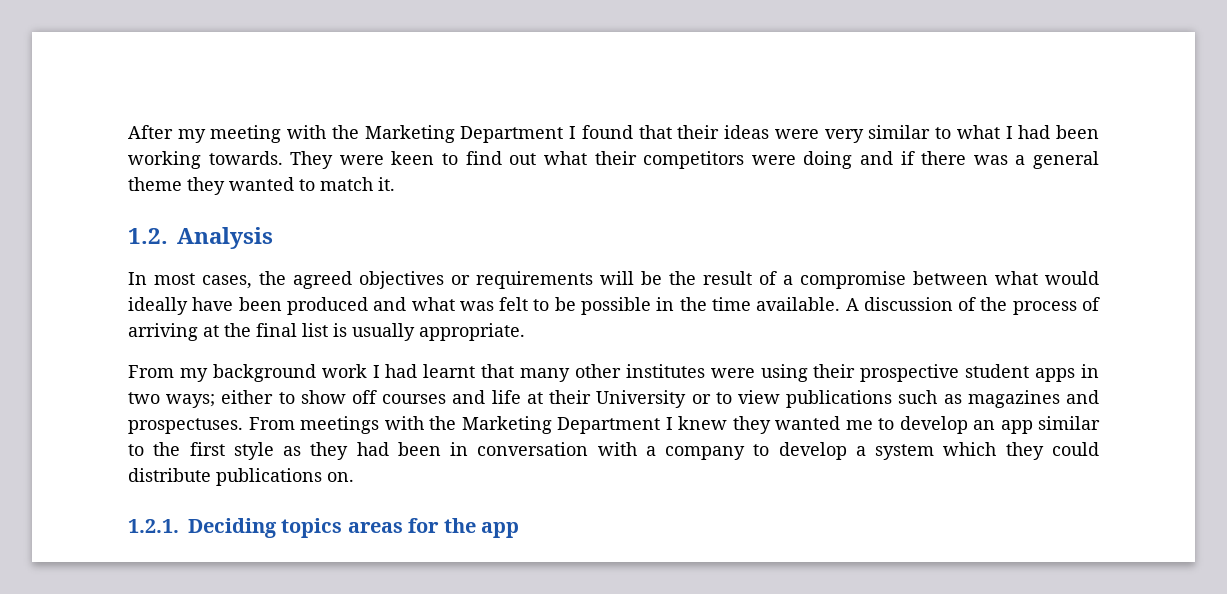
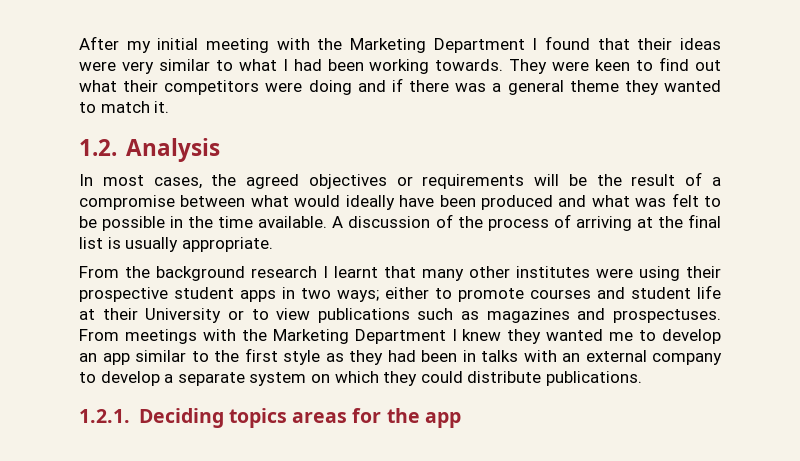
- After my meeting with the Marketing Department I found that their ideas were very similar to what I had been working towards.
+ After my initial meeting with the Marketing Department I found that their ideas were very similar to what I had been working towards.
- From my background work I had learnt that many other institutes were using their prospective student apps in two ways; either to show off courses and life at their University or to view publications such as magazines and prospectuses.
+ From the background research I learnt that many other institutes were using their prospective student apps in two ways; either to promote courses and student life at their University or to view publications such as magazines and prospectuses.
- From meetings with the Marketing Department I knew they wanted me to develop an app similar to the first style as they had been in conversation with a company to develop a system which they could distribute publications on.
+ From meetings with the Marketing Department I knew they wanted me to develop an app similar to the first style as they had been in talks with an external company to develop a separate system on which they could distribute publications.

